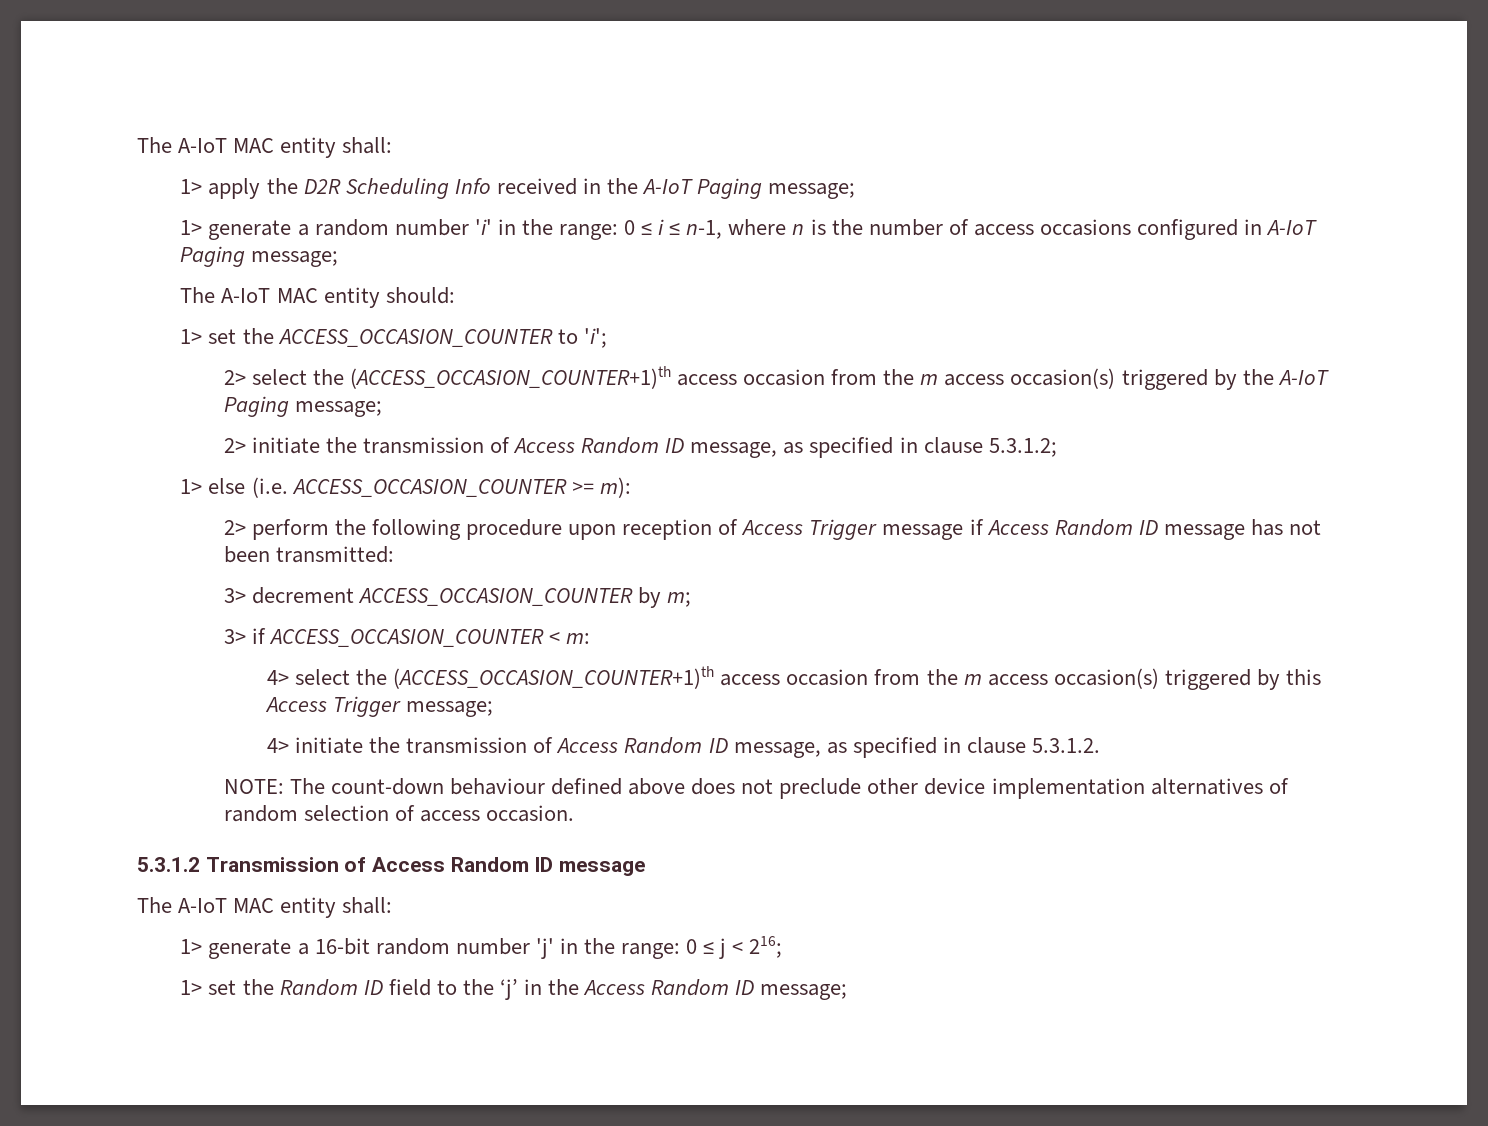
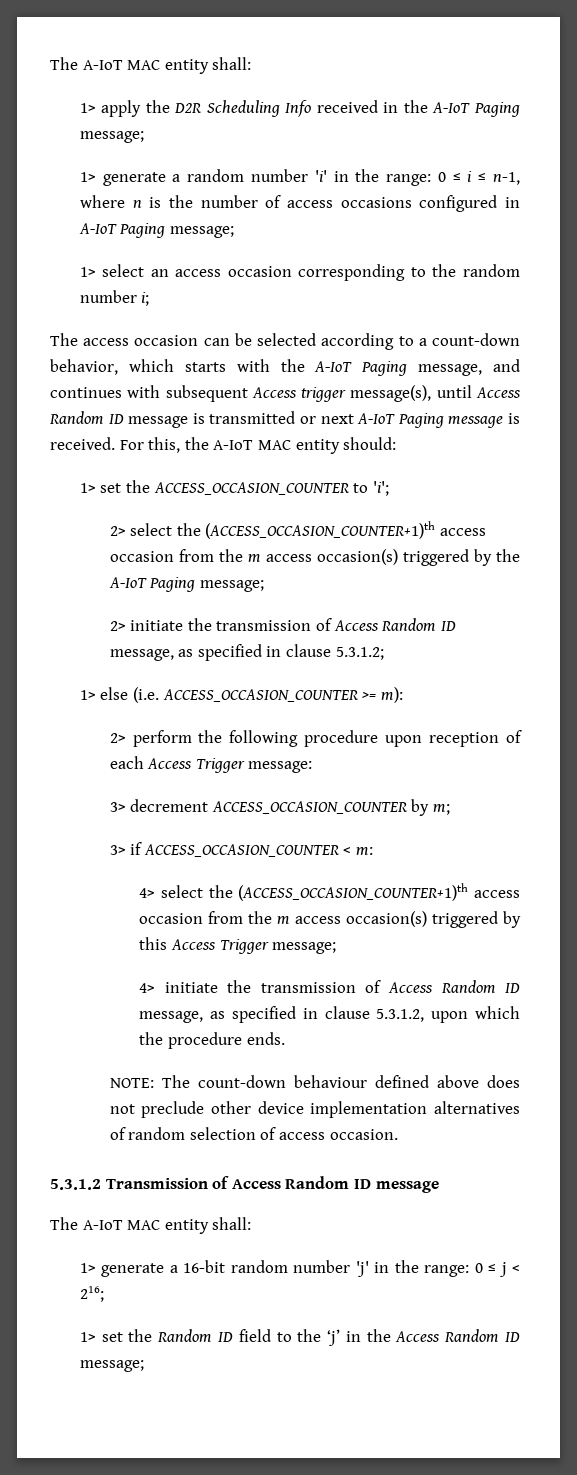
- The A-IoT MAC entity should:
+ 1> select an access occasion corresponding to the random number i;
+ The access occasion can be selected according to a count-down behavior, which starts with the A-IoT Paging message, and continues with subsequent Access trigger message(s), until Access Random ID message is transmitted or next A-IoT Paging message is received. For this, the A-IoT MAC entity should:
- 2> perform the following procedure upon reception of Access Trigger message if Access Random ID message has not been transmitted:
+ 2> perform the following procedure upon reception of each Access Trigger message:
- 4> initiate the transmission of Access Random ID message, as specified in clause 5.3.1.2.
+ 4> initiate the transmission of Access Random ID message, as specified in clause 5.3.1.2, upon which the procedure ends.

